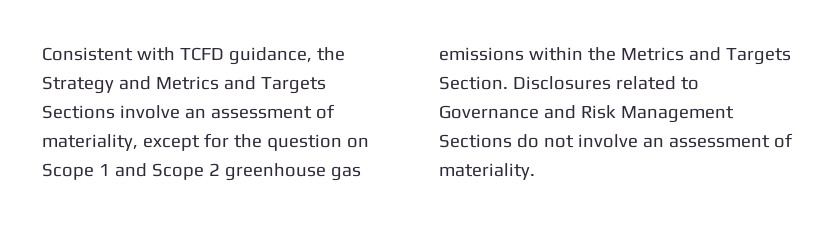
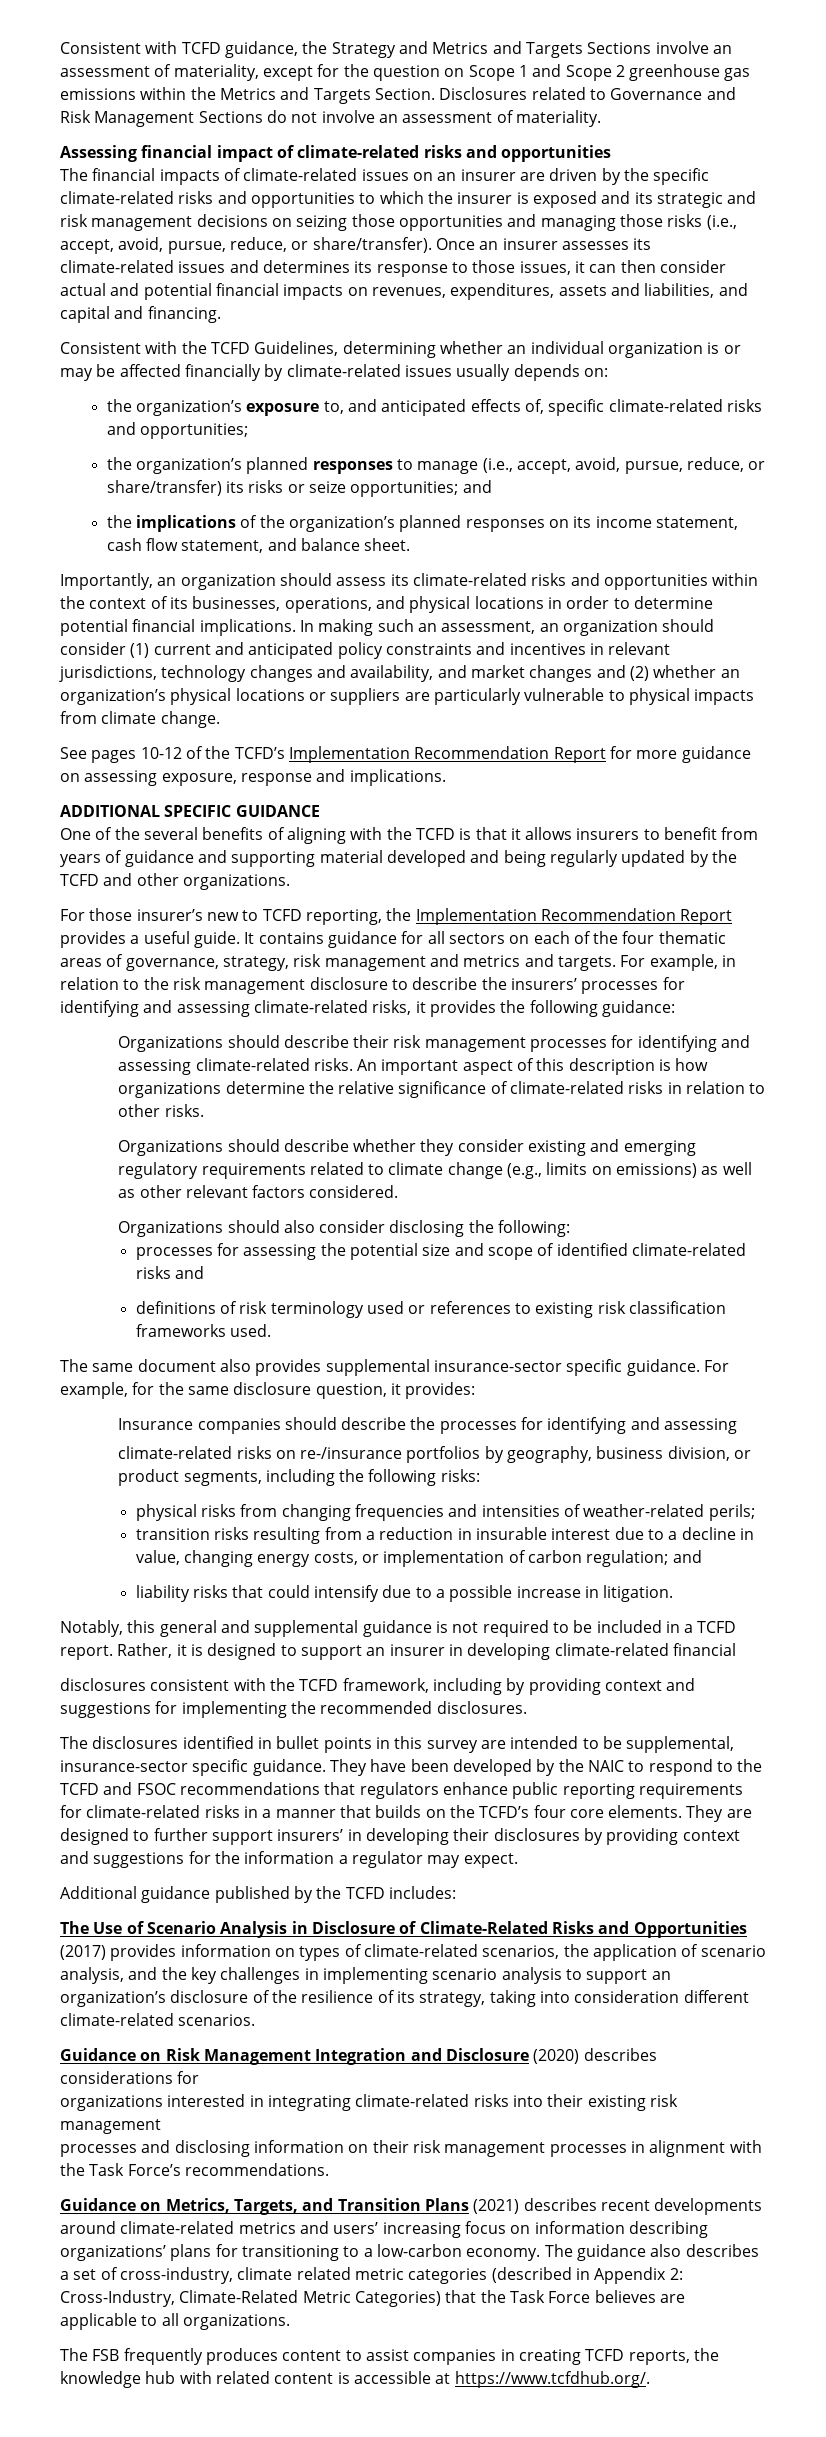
+ Assessing financial impact of climate-related risks and opportunities
+ The financial impacts of climate-related issues on an insurer are driven by the specific climate-related risks and opportunities to which the insurer is exposed and its strategic and risk management decisions on seizing those opportunities and managing those risks (i.e., accept, avoid, pursue, reduce, or share/transfer). Once an insurer assesses its climate-related issues and determines its response to those issues, it can then consider actual and potential financial impacts on revenues, expenditures, assets and liabilities, and capital and financing.
+ Consistent with the TCFD Guidelines, determining whether an individual organization is or may be affected financially by climate-related issues usually depends on:
+ the organization’s exposure to, and anticipated effects of, specific climate-related risks and opportunities;
+ the organization’s planned responses to manage (i.e., accept, avoid, pursue, reduce, or share/transfer) its risks or seize opportunities; and
+ the implications of the organization’s planned responses on its income statement, cash flow statement, and balance sheet.
+ Importantly, an organization should assess its climate-related risks and opportunities within the context of its businesses, operations, and physical locations in order to determine potential financial implications. In making such an assessment, an organization should consider (1) current and anticipated policy constraints and incentives in relevant jurisdictions, technology changes and availability, and market changes and (2) whether an organization’s physical locations or suppliers are particularly vulnerable to physical impacts from climate change.
+ See pages 10-12 of the TCFD’s Implementation Recommendation Report for more guidance on assessing exposure, response and implications.
+ ADDITIONAL SPECIFIC GUIDANCE
+ One of the several benefits of aligning with the TCFD is that it allows insurers to benefit from years of guidance and supporting material developed and being regularly updated by the TCFD and other organizations.
+ For those insurer’s new to TCFD reporting, the Implementation Recommendation Report provides a useful guide. It contains guidance for all sectors on each of the four thematic areas of governance, strategy, risk management and metrics and targets. For example, in relation to the risk management disclosure to describe the insurers’ processes for identifying and assessing climate-related risks, it provides the following guidance:
+ Organizations should describe their risk management processes for identifying and assessing climate-related risks. An important aspect of this description is how organizations determine the relative significance of climate-related risks in relation to other risks.
+ Organizations should describe whether they consider existing and emerging regulatory requirements related to climate change (e.g., limits on emissions) as well as other relevant factors considered.
+ Organizations should also consider disclosing the following:
+ processes for assessing the potential size and scope of identified climate-related risks and
+ definitions of risk terminology used or references to existing risk classification frameworks used.
+ The same document also provides supplemental insurance-sector specific guidance. For example, for the same disclosure question, it provides:
+ Insurance companies should describe the processes for identifying and assessing
+ climate-related risks on re-/insurance portfolios by geography, business division, or product segments, including the following risks:
+ physical risks from changing frequencies and intensities of weather-related perils;
+ transition risks resulting from a reduction in insurable interest due to a decline in value, changing energy costs, or implementation of carbon regulation; and
+ liability risks that could intensify due to a possible increase in litigation.
+ Notably, this general and supplemental guidance is not required to be included in a TCFD report. Rather, it is designed to support an insurer in developing climate-related financial
+ disclosures consistent with the TCFD framework, including by providing context and suggestions for implementing the recommended disclosures.
+ The disclosures identified in bullet points in this survey are intended to be supplemental, insurance-sector specific guidance. They have been developed by the NAIC to respond to the TCFD and FSOC recommendations that regulators enhance public reporting requirements for climate-related risks in a manner that builds on the TCFD’s four core elements. They are designed to further support insurers’ in developing their disclosures by providing context and suggestions for the information a regulator may expect.
+ Additional guidance published by the TCFD includes:
+ The Use of Scenario Analysis in Disclosure of Climate-Related Risks and Opportunities (2017) provides information on types of climate-related scenarios, the application of scenario analysis, and the key challenges in implementing scenario analysis to support an organization’s disclosure of the resilience of its strategy, taking into consideration different climate-related scenarios.
+ Guidance on Risk Management Integration and Disclosure (2020) describes considerations for
+ organizations interested in integrating climate-related risks into their existing risk management
+ processes and disclosing information on their risk management processes in alignment with the Task Force’s recommendations.
+ Guidance on Metrics, Targets, and Transition Plans (2021) describes recent developments around climate-related metrics and users’ increasing focus on information describing organizations’ plans for transitioning to a low-carbon economy. The guidance also describes a set of cross-industry, climate related metric categories (described in Appendix 2: Cross-Industry, Climate-Related Metric Categories) that the Task Force believes are applicable to all organizations.
+ The FSB frequently produces content to assist companies in creating TCFD reports, the knowledge hub with related content is accessible at https://www.tcfdhub.org/.

